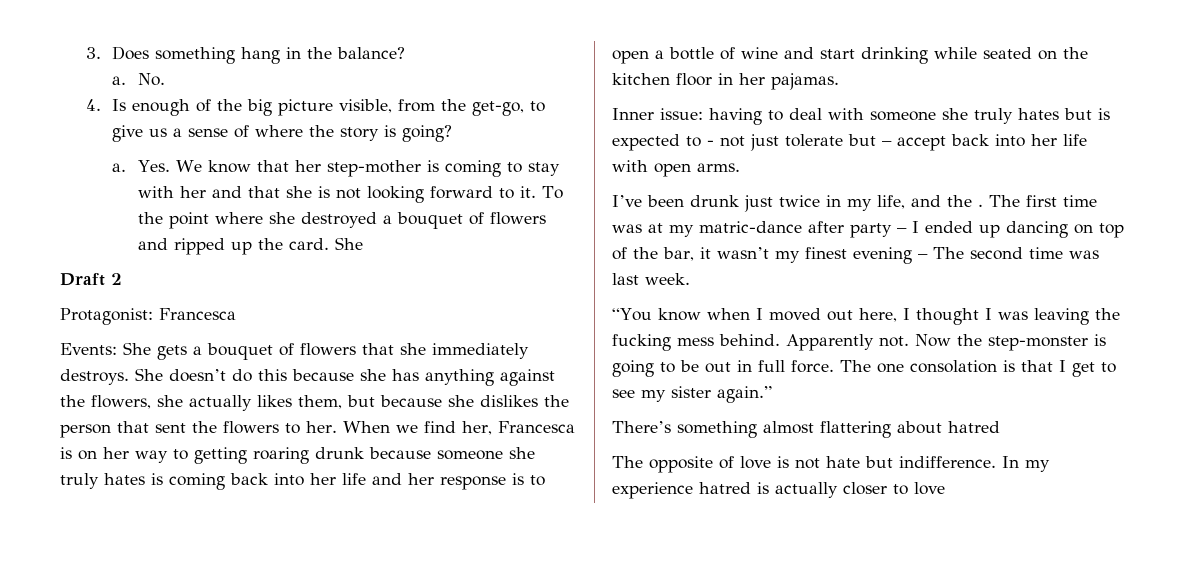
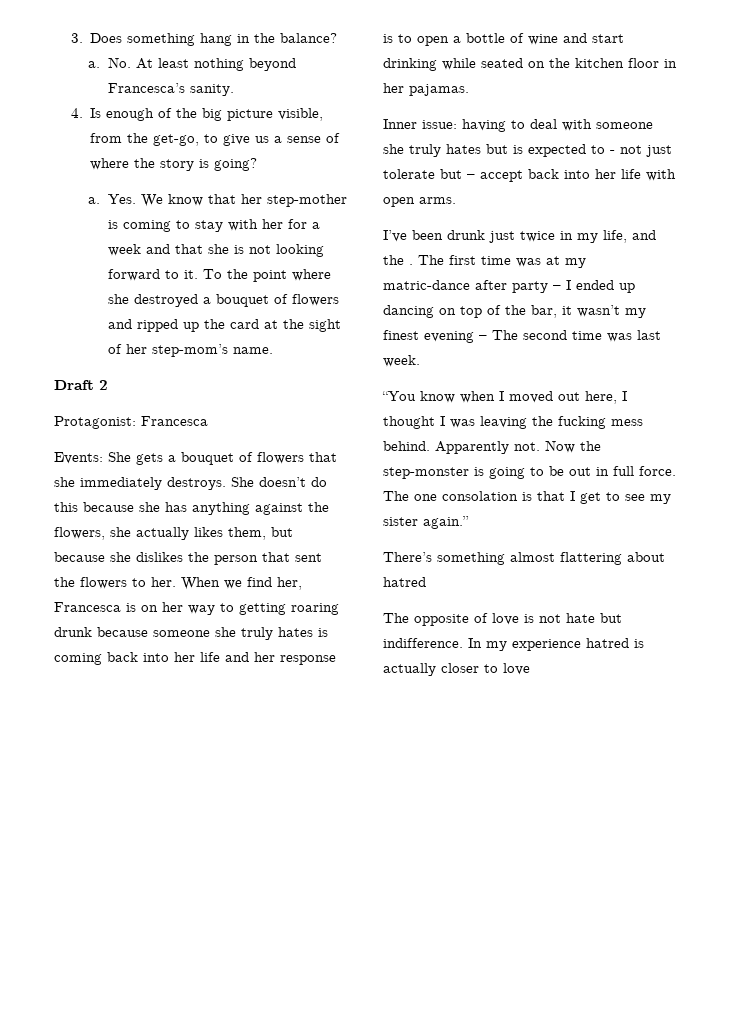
- No.
+ No. At least nothing beyond Francesca’s sanity.
- Yes. We know that her step-mother is coming to stay with her and that she is not looking forward to it.
+ Yes. We know that her step-mother is coming to stay with her for a week and that she is not looking forward to it.
- To the point where she destroyed a bouquet of flowers and ripped up the card. She
+ To the point where she destroyed a bouquet of flowers and ripped up the card at the sight of her step-mom’s name.

